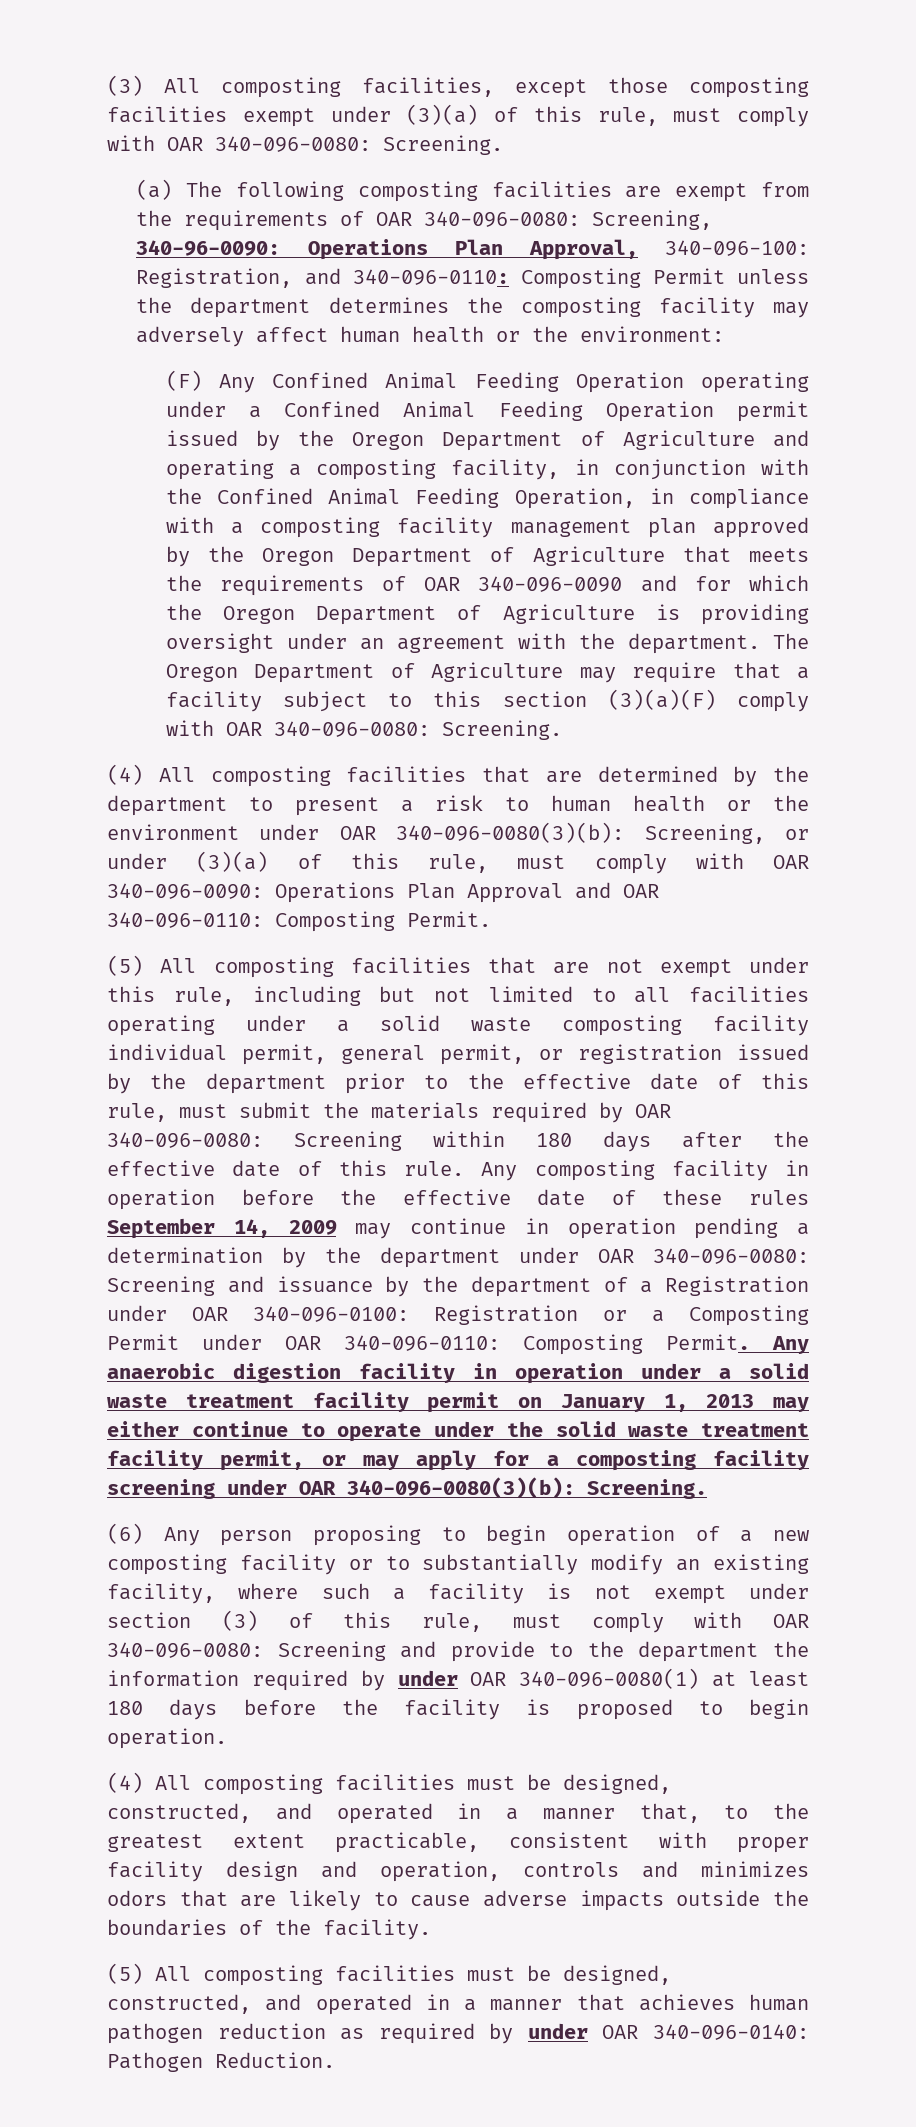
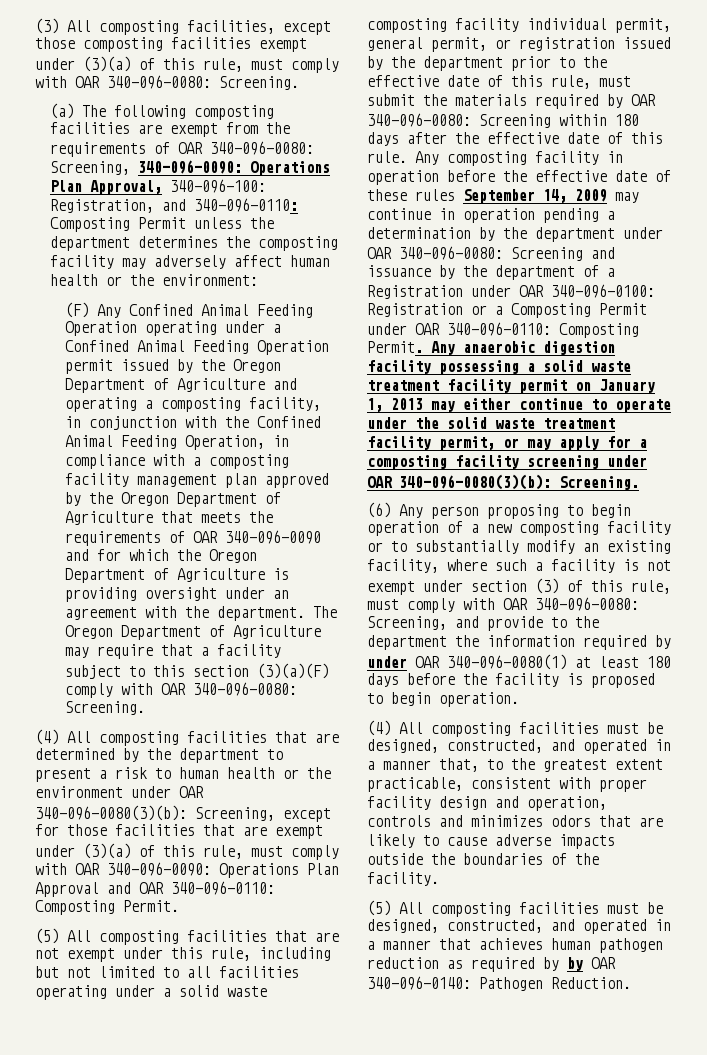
- (a) The following composting facilities are exempt from the requirements of OAR 340-096-0080: Screening, 340-96-0090: Operations Plan Approval, 340-096-100: Registration, and 340-096-0110: Composting Permit unless the department determines the composting facility may adversely affect human health or the environment:
+ (a) The following composting facilities are exempt from the requirements of OAR 340-096-0080: Screening, 340-096-0090: Operations Plan Approval, 340-096-100: Registration, and 340-096-0110: Composting Permit unless the department determines the composting facility may adversely affect human health or the environment:
- (4) All composting facilities that are determined by the department to present a risk to human health or the environment under OAR 340-096-0080(3)(b): Screening, or under (3)(a) of this rule, must comply with OAR 340-096-0090: Operations Plan Approval and OAR 340-096-0110: Composting Permit.
+ (4) All composting facilities that are determined by the department to present a risk to human health or the environment under OAR 340-096-0080(3)(b): Screening, except for those facilities that are exempt under (3)(a) of this rule, must comply with OAR 340-096-0090: Operations Plan Approval and OAR 340-096-0110: Composting Permit.
- Any anaerobic digestion facility in operation under a solid waste treatment facility permit on January 1, 2013 may either continue to operate under the solid waste treatment facility permit, or may apply for a composting facility screening under OAR 340-096-0080(3)(b): Screening.
+ Any anaerobic digestion facility possessing a solid waste treatment facility permit on January 1, 2013 may either continue to operate under the solid waste treatment facility permit, or may apply for a composting facility screening under OAR 340-096-0080(3)(b): Screening.
- Screening and provide to the department the information required by under OAR 340-096-0080(1) at least 180 days before the facility is proposed to begin operation.
+ Screening, and provide to the department the information required by under OAR 340-096-0080(1) at least 180 days before the facility is proposed to begin operation.
- (5) All composting facilities must be designed, constructed, and operated in a manner that achieves human pathogen reduction as required by under OAR 340-096-0140: Pathogen Reduction.
+ (5) All composting facilities must be designed, constructed, and operated in a manner that achieves human pathogen reduction as required by by OAR 340-096-0140: Pathogen Reduction.

